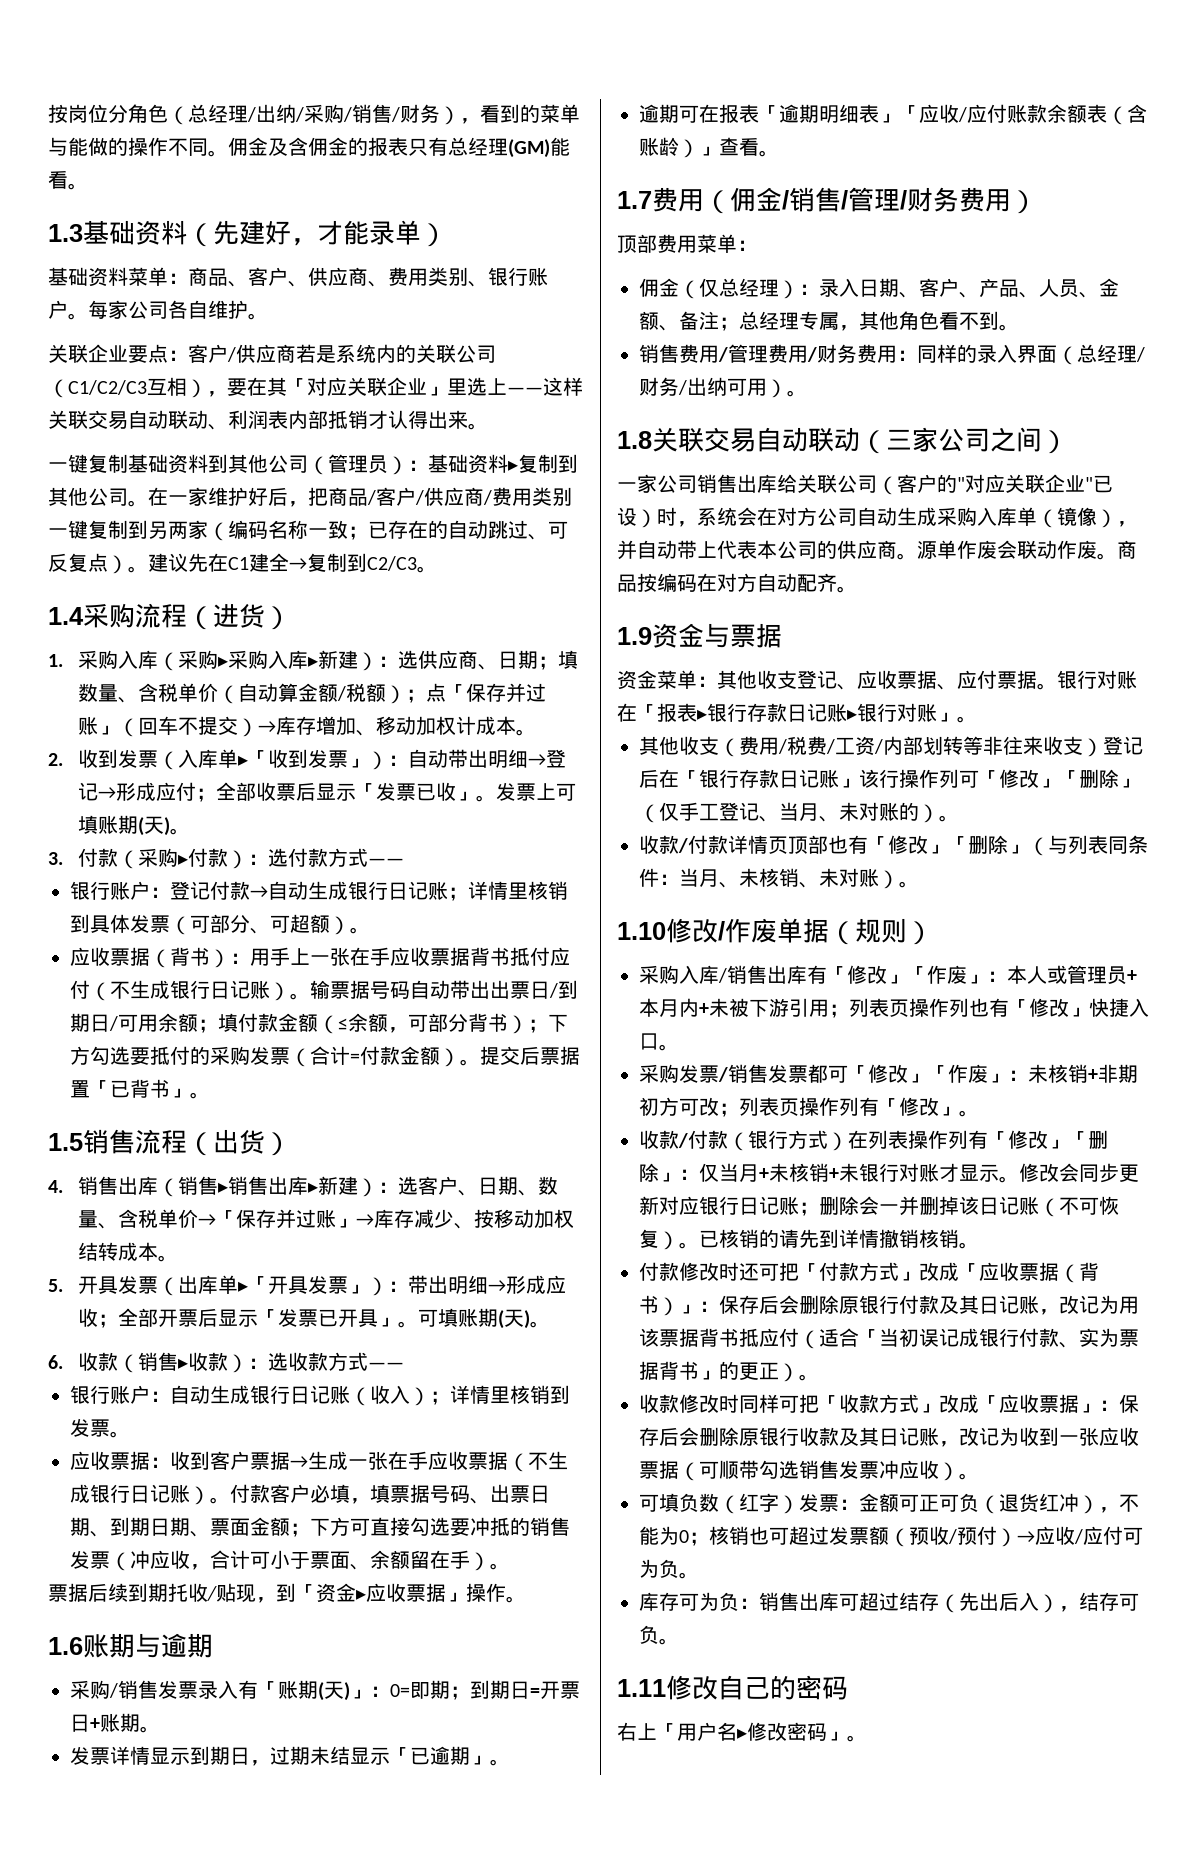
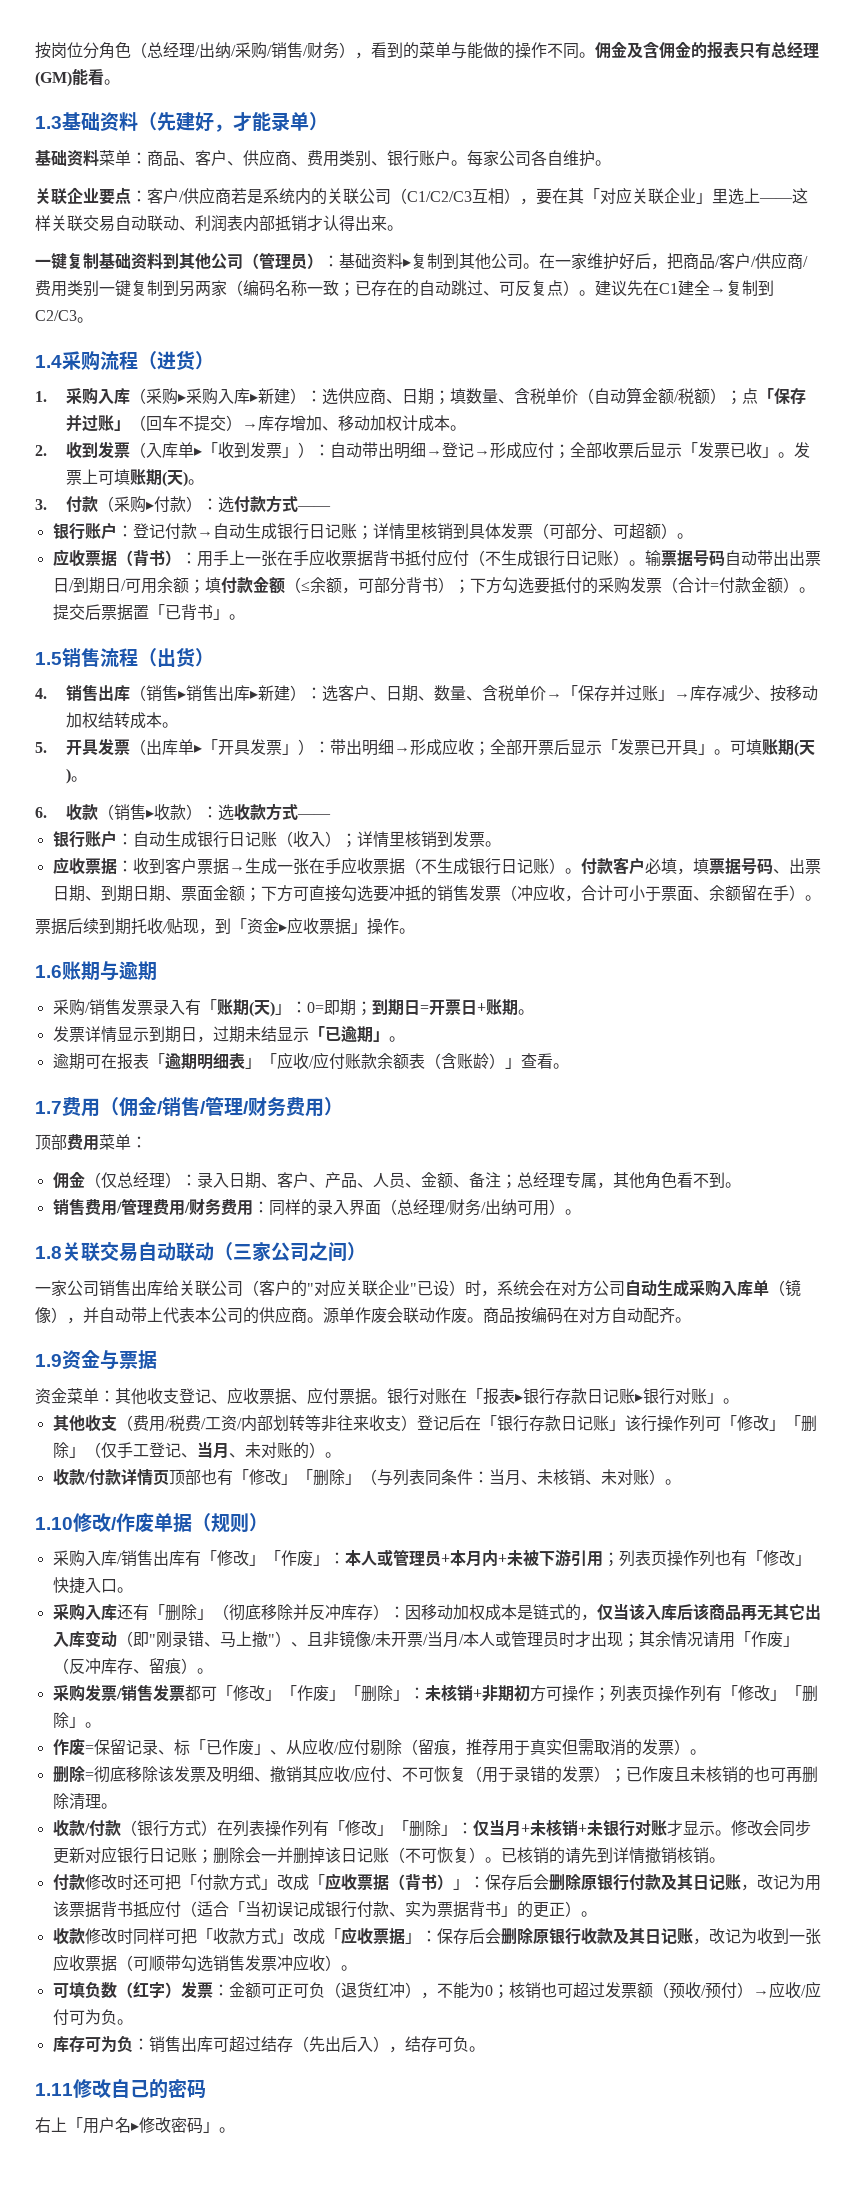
+ 采购入库还有「删除」（彻底移除并反冲库存）：因移动加权成本是链式的，仅当该入库后该商品再无其它出入库变动（即"刚录错、马上撤"）、且非镜像/未开票/当月/本人或管理员时才出现；其余情况请用「作废」（反冲库存、留痕）。
- 采购发票/销售发票都可「修改」「作废」：未核销+非期初方可改；列表页操作列有「修改」。
+ 采购发票/销售发票都可「修改」「作废」「删除」：未核销+非期初方可操作；列表页操作列有「修改」「删除」。
+ 作废=保留记录、标「已作废」、从应收/应付剔除（留痕，推荐用于真实但需取消的发票）。
+ 删除=彻底移除该发票及明细、撤销其应收/应付、不可恢复（用于录错的发票）；已作废且未核销的也可再删除清理。

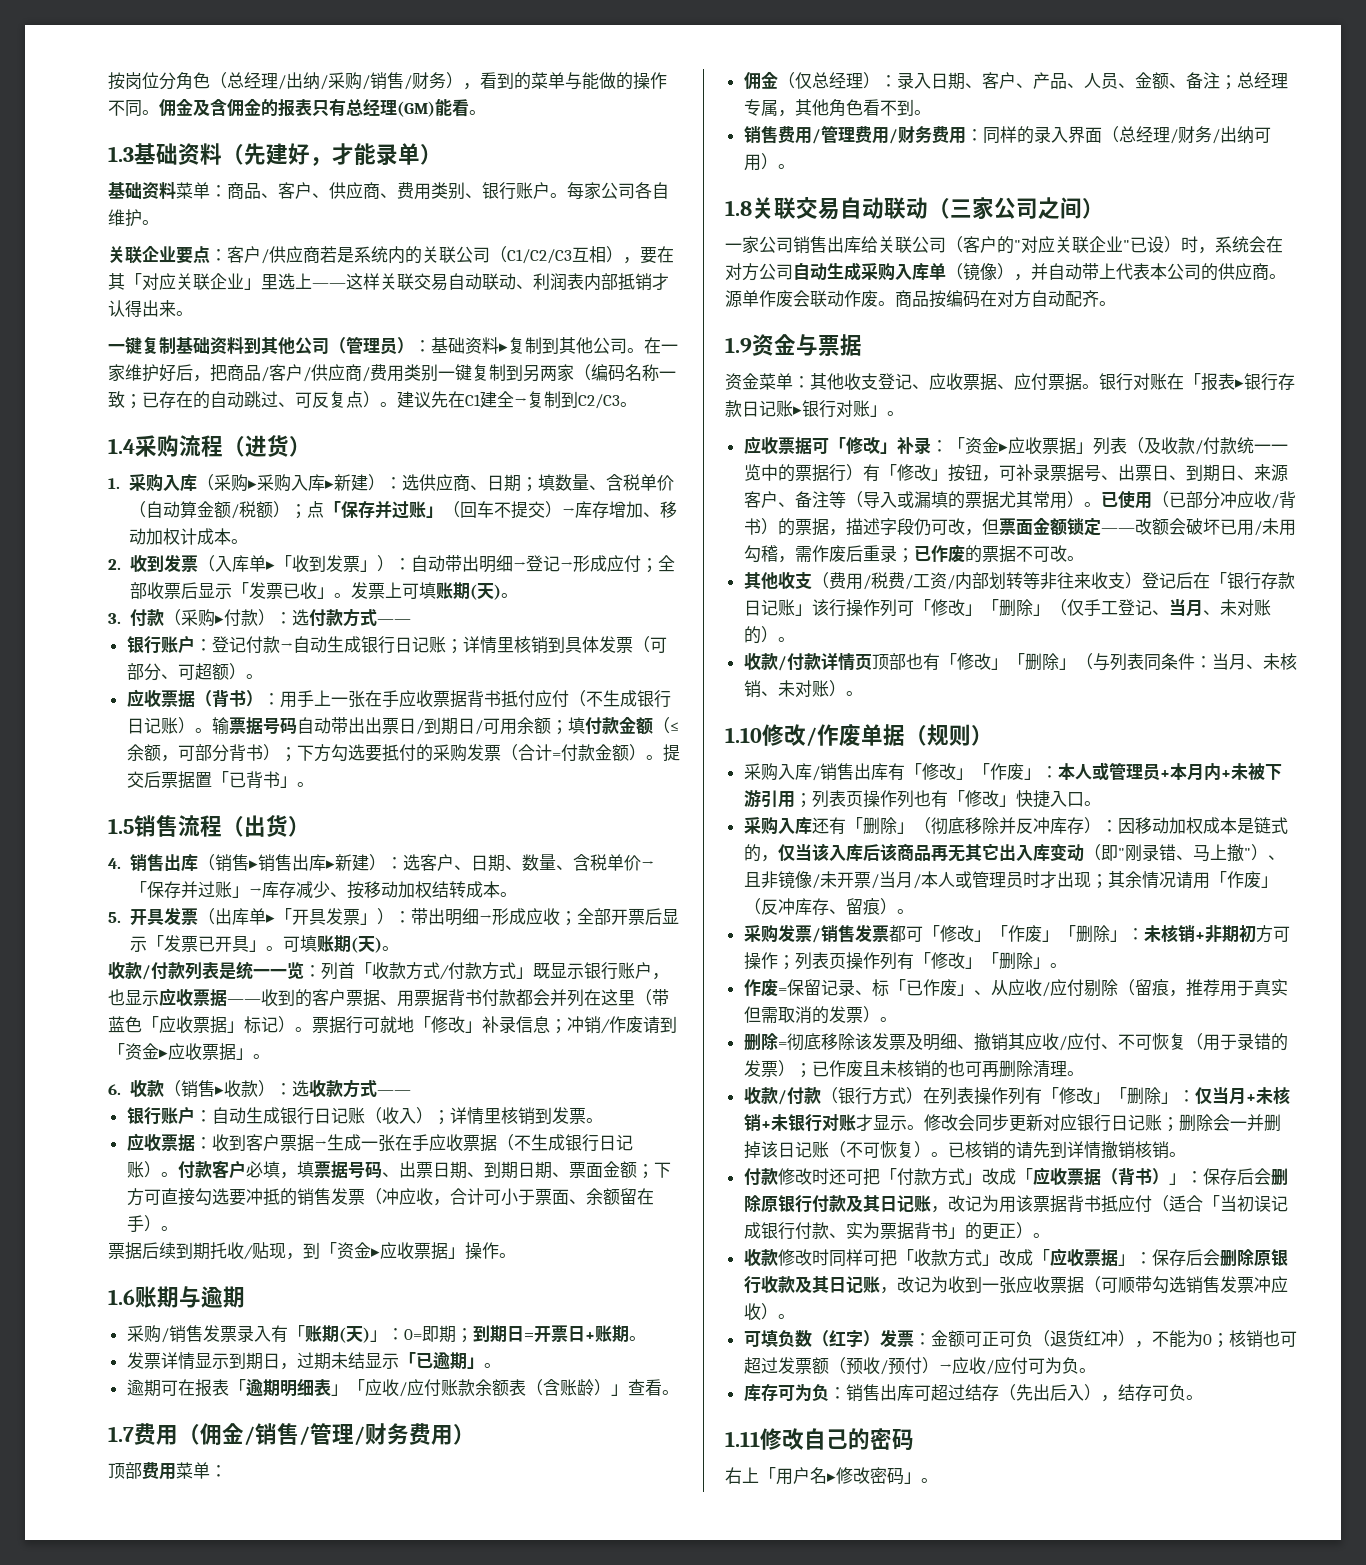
+ 收款/付款列表是统一一览：列首「收款方式/付款方式」既显示银行账户，也显示应收票据——收到的客户票据、用票据背书付款都会并列在这里（带蓝色「应收票据」标记）。票据行可就地「修改」补录信息；冲销/作废请到「资金▸应收票据」。
+ 应收票据可「修改」补录：「资金▸应收票据」列表（及收款/付款统一一览中的票据行）有「修改」按钮，可补录票据号、出票日、到期日、来源客户、备注等（导入或漏填的票据尤其常用）。已使用（已部分冲应收/背书）的票据，描述字段仍可改，但票面金额锁定——改额会破坏已用/未用勾稽，需作废后重录；已作废的票据不可改。

